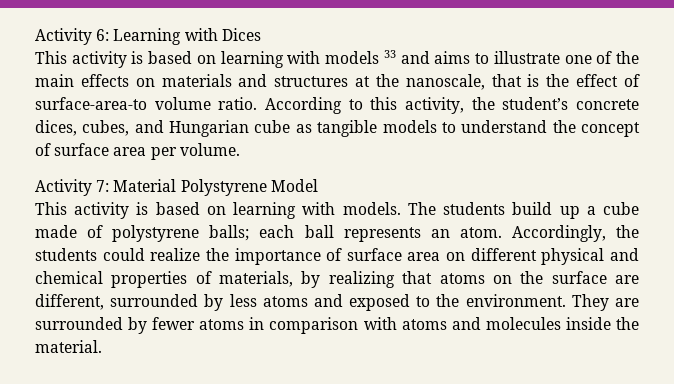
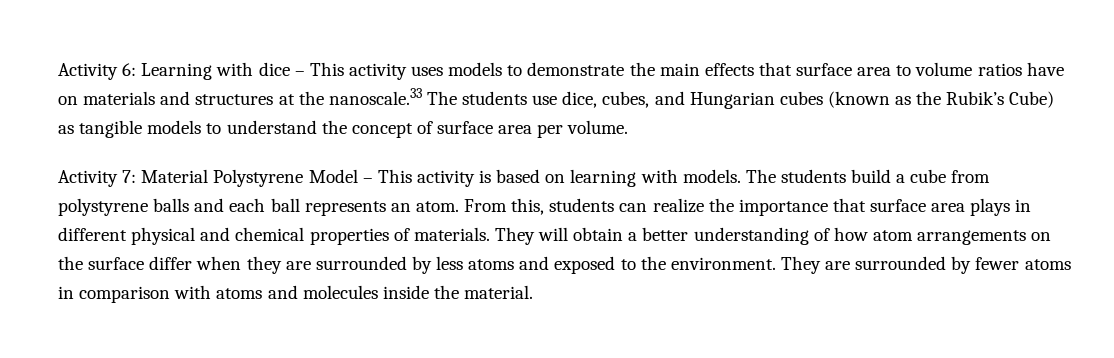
- Activity 6: Learning with Dices
- This activity is based on learning with models 33 and aims to illustrate one of the main effects on materials and structures at the nanoscale, that is the effect of surface-area-to volume ratio. According to this activity, the student’s concrete dices, cubes, and Hungarian cube as tangible models to understand the concept of surface area per volume.
+ Activity 6: Learning with dice – This activity uses models to demonstrate the main effects that surface area to volume ratios have on materials and structures at the nanoscale.33 The students use dice, cubes, and Hungarian cubes (known as the Rubik’s Cube) as tangible models to understand the concept of surface area per volume.
- Activity 7: Material Polystyrene Model
- This activity is based on learning with models.
+ Activity 7: Material Polystyrene Model – This activity is based on learning with models.
- The students build up a cube made of polystyrene balls; each ball represents an atom.
+ The students build a cube from polystyrene balls and each ball represents an atom.
- Accordingly, the students could realize the importance of surface area on different physical and chemical properties of materials, by realizing that atoms on the surface are different, surrounded by less atoms and exposed to the environment.
+ From this, students can realize the importance that surface area plays in different physical and chemical properties of materials. They will obtain a better understanding of how atom arrangements on the surface differ when they are surrounded by less atoms and exposed to the environment.

